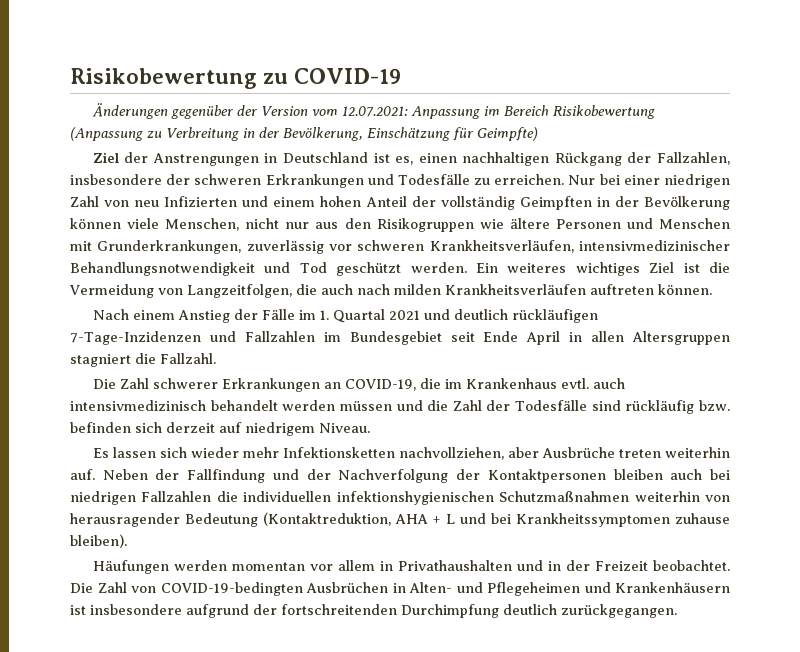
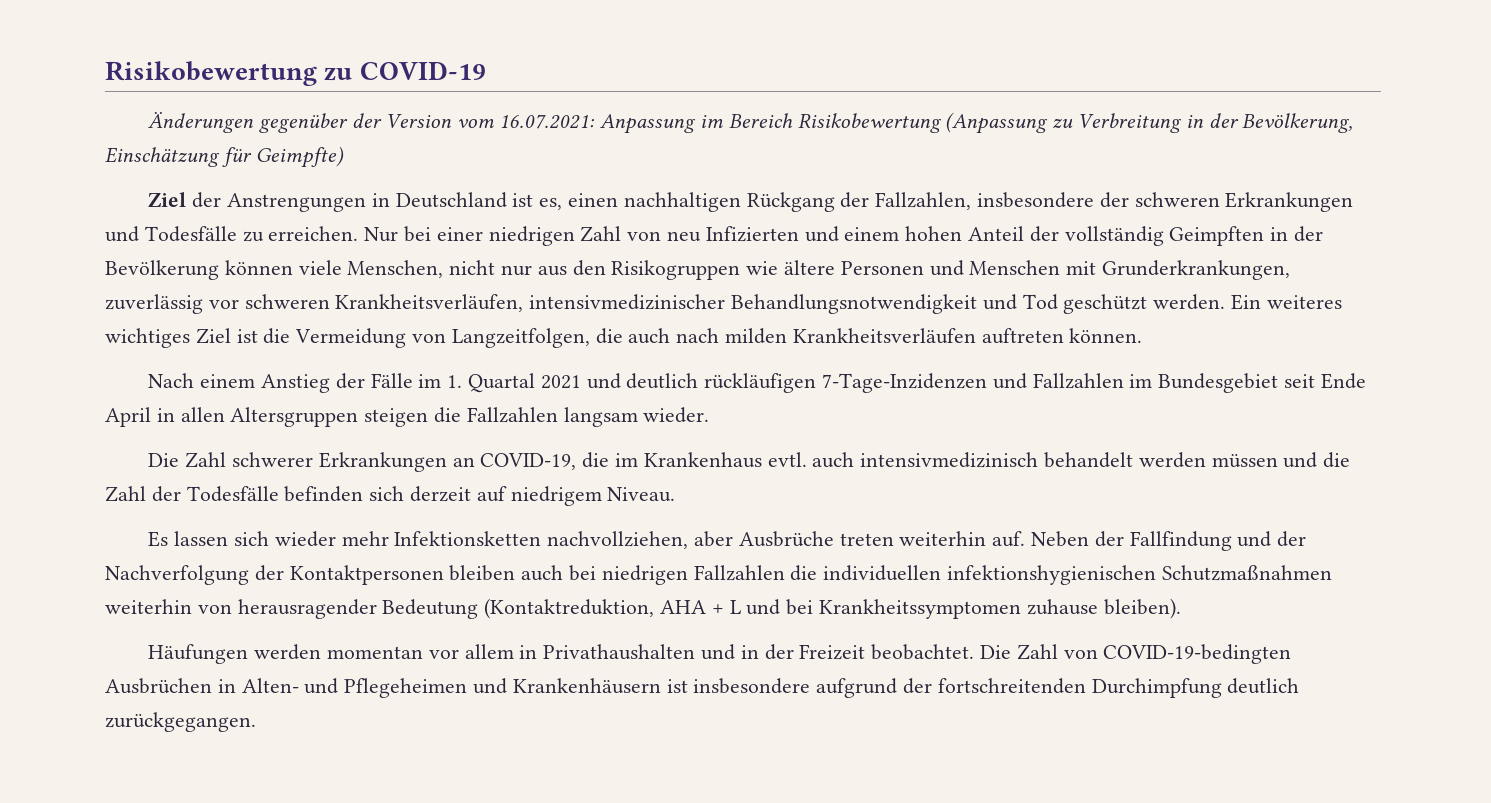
- Änderungen gegenüber der Version vom 12.07.2021: Anpassung im Bereich Risikobewertung (Anpassung zu Verbreitung in der Bevölkerung, Einschätzung für Geimpfte)
+ Änderungen gegenüber der Version vom 16.07.2021: Anpassung im Bereich Risikobewertung (Anpassung zu Verbreitung in der Bevölkerung, Einschätzung für Geimpfte)
- Nach einem Anstieg der Fälle im 1. Quartal 2021 und deutlich rückläufigen 7-Tage-Inzidenzen und Fallzahlen im Bundesgebiet seit Ende April in allen Altersgruppen stagniert die Fallzahl.
+ Nach einem Anstieg der Fälle im 1. Quartal 2021 und deutlich rückläufigen 7-Tage-Inzidenzen und Fallzahlen im Bundesgebiet seit Ende April in allen Altersgruppen steigen die Fallzahlen langsam wieder.
- Die Zahl schwerer Erkrankungen an COVID-19, die im Krankenhaus evtl. auch intensivmedizinisch behandelt werden müssen und die Zahl der Todesfälle sind rückläufig bzw. befinden sich derzeit auf niedrigem Niveau.
+ Die Zahl schwerer Erkrankungen an COVID-19, die im Krankenhaus evtl. auch intensivmedizinisch behandelt werden müssen und die Zahl der Todesfälle befinden sich derzeit auf niedrigem Niveau.

